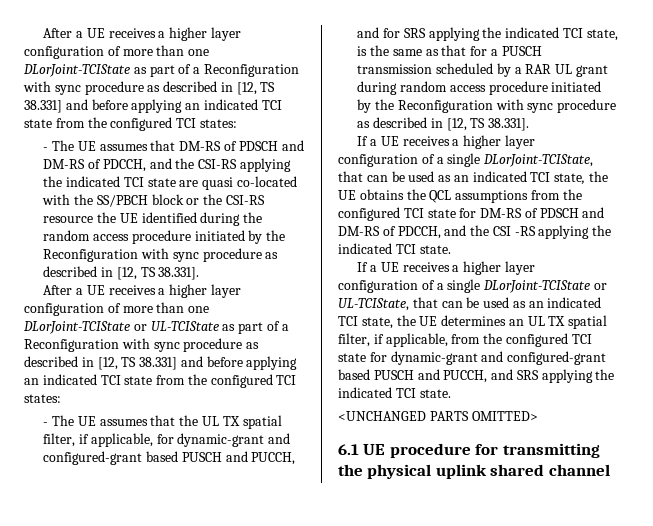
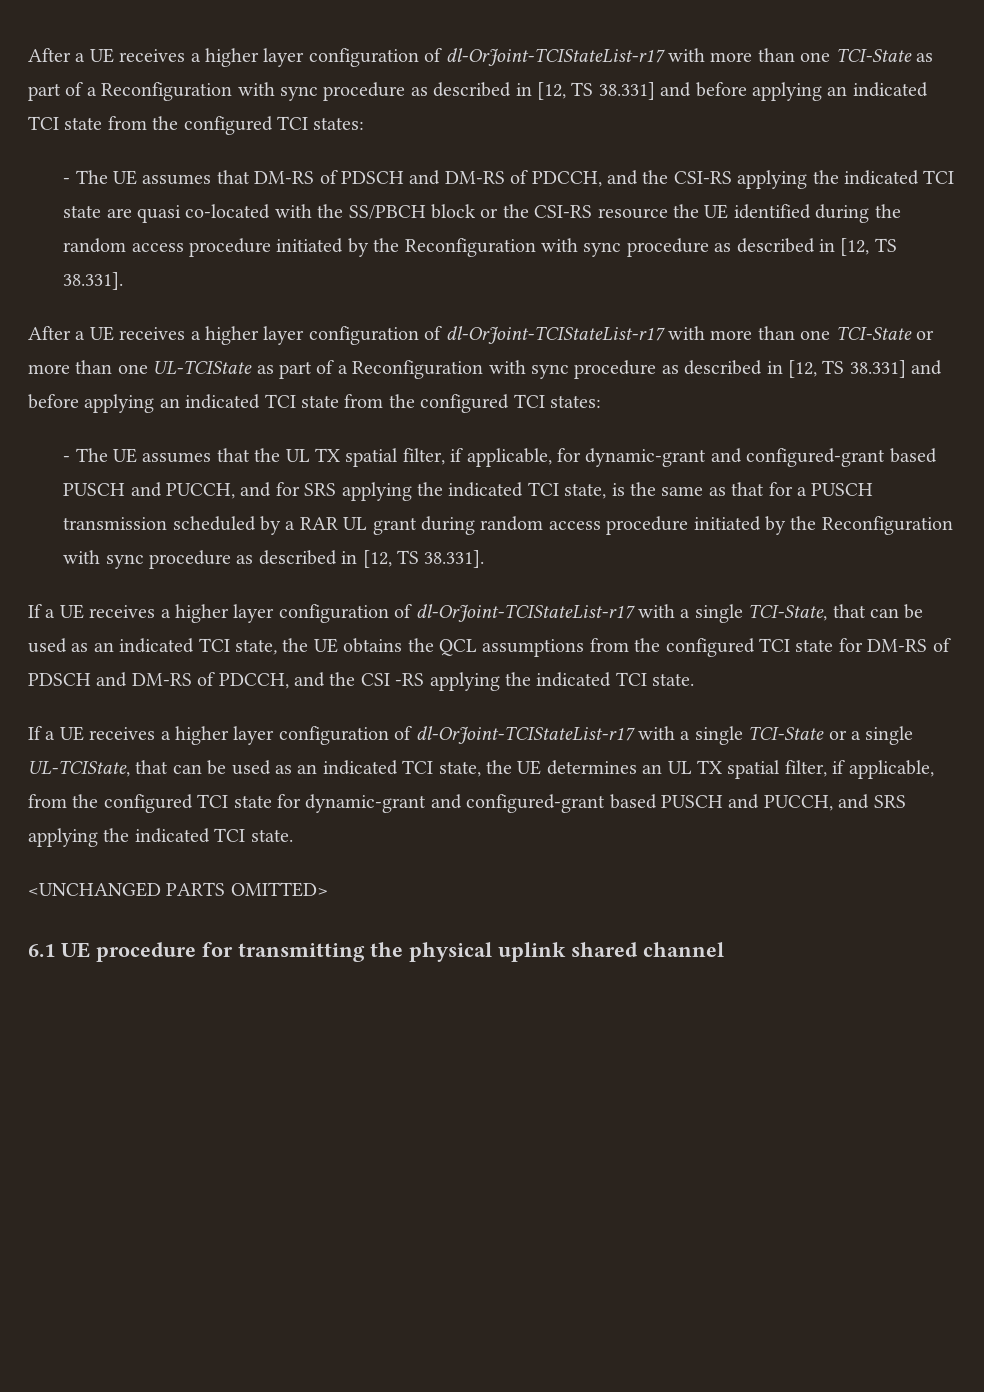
- After a UE receives a higher layer configuration of more than one DLorJoint-TCIState as part of a Reconfiguration with sync procedure as described in [12, TS 38.331] and before applying an indicated TCI state from the configured TCI states:
+ After a UE receives a higher layer configuration of dl-OrJoint-TCIStateList-r17 with more than one TCI-State as part of a Reconfiguration with sync procedure as described in [12, TS 38.331] and before applying an indicated TCI state from the configured TCI states:
- After a UE receives a higher layer configuration of more than one DLorJoint-TCIState or UL-TCIState as part of a Reconfiguration with sync procedure as described in [12, TS 38.331] and before applying an indicated TCI state from the configured TCI states:
+ After a UE receives a higher layer configuration of dl-OrJoint-TCIStateList-r17 with more than one TCI-State or more than one UL-TCIState as part of a Reconfiguration with sync procedure as described in [12, TS 38.331] and before applying an indicated TCI state from the configured TCI states:
- If a UE receives a higher layer configuration of a single DLorJoint-TCIState, that can be used as an indicated TCI state, the UE obtains the QCL assumptions from the configured TCI state for DM-RS of PDSCH and DM-RS of PDCCH, and the CSI -RS applying the indicated TCI state.
+ If a UE receives a higher layer configuration of dl-OrJoint-TCIStateList-r17 with a single TCI-State, that can be used as an indicated TCI state, the UE obtains the QCL assumptions from the configured TCI state for DM-RS of PDSCH and DM-RS of PDCCH, and the CSI -RS applying the indicated TCI state.
- If a UE receives a higher layer configuration of a single DLorJoint-TCIState or UL-TCIState, that can be used as an indicated TCI state, the UE determines an UL TX spatial filter, if applicable, from the configured TCI state for dynamic-grant and configured-grant based PUSCH and PUCCH, and SRS applying the indicated TCI state.
+ If a UE receives a higher layer configuration of dl-OrJoint-TCIStateList-r17 with a single TCI-State or a single UL-TCIState, that can be used as an indicated TCI state, the UE determines an UL TX spatial filter, if applicable, from the configured TCI state for dynamic-grant and configured-grant based PUSCH and PUCCH, and SRS applying the indicated TCI state.

